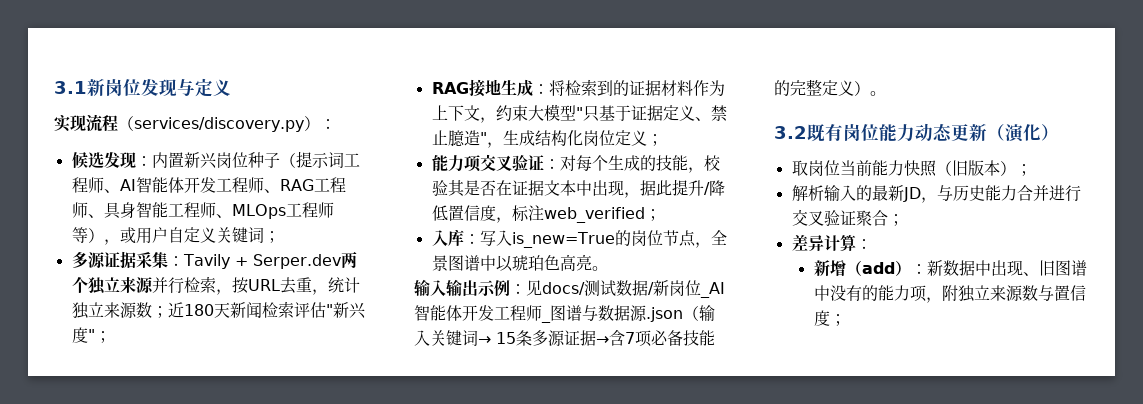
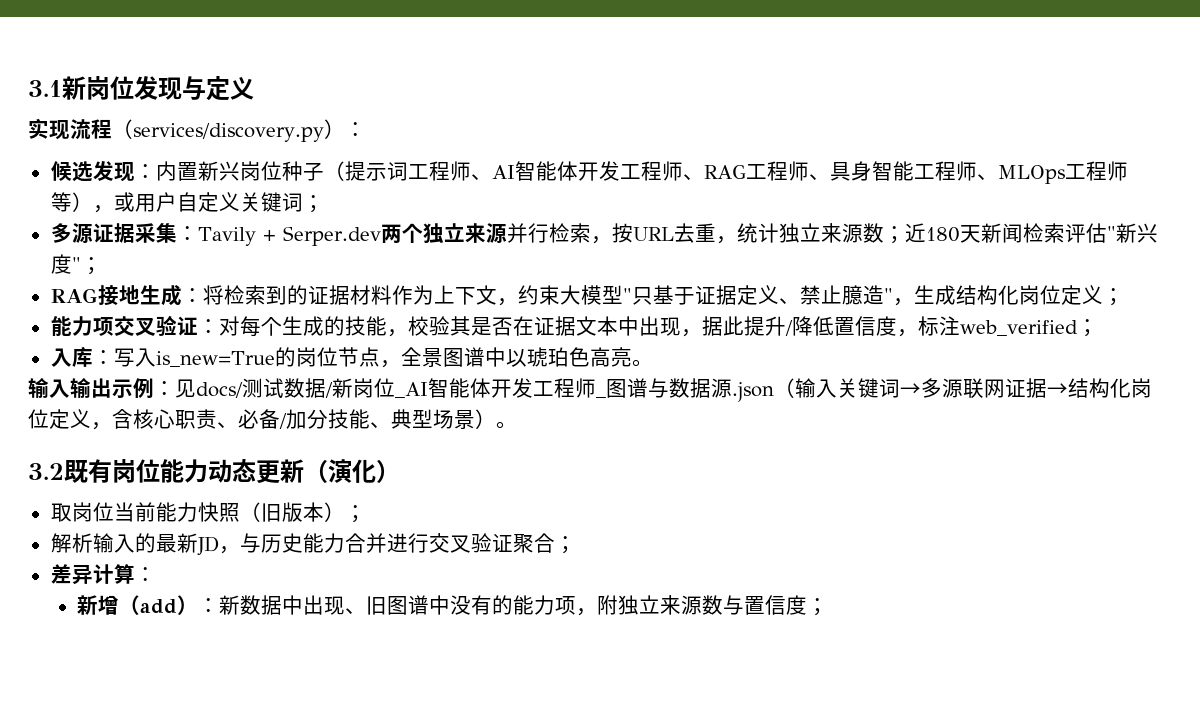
- 输入输出示例：见docs/测试数据/新岗位_AI智能体开发工程师_图谱与数据源.json（输入关键词→ 15条多源证据→含7项必备技能的完整定义）。
+ 输入输出示例：见docs/测试数据/新岗位_AI智能体开发工程师_图谱与数据源.json（输入关键词→多源联网证据→结构化岗位定义，含核心职责、必备/加分技能、典型场景）。

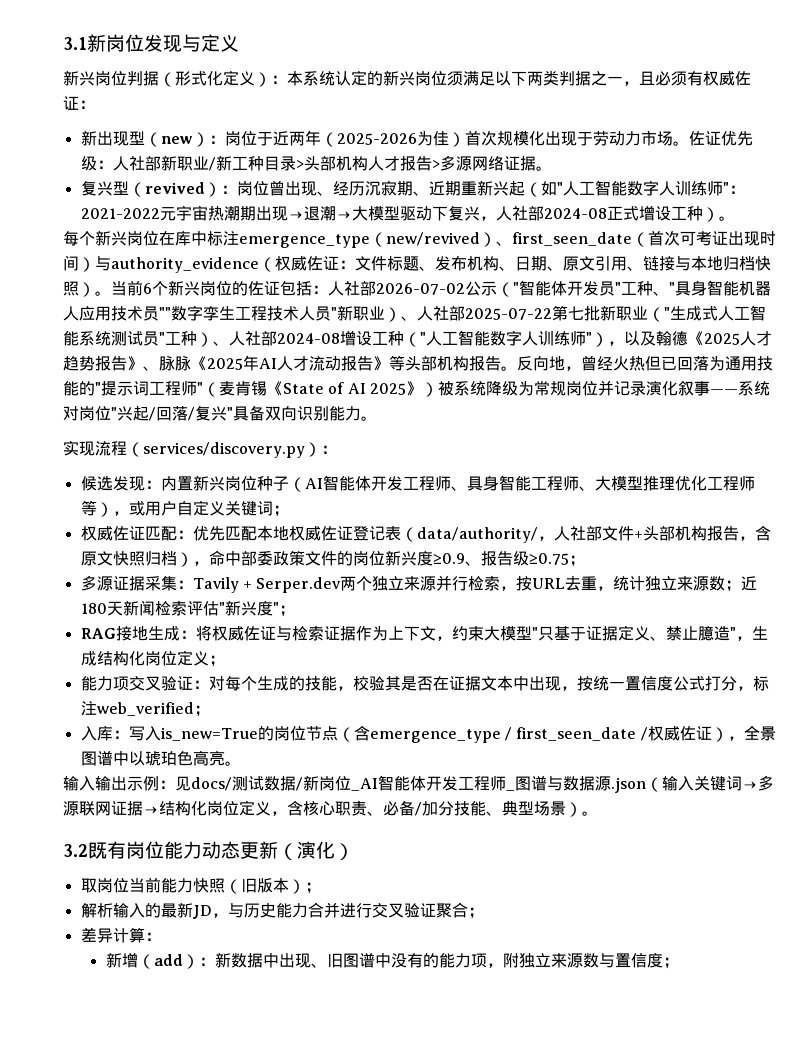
+ 新兴岗位判据（形式化定义）：本系统认定的新兴岗位须满足以下两类判据之一，且必须有权威佐证：
+ 新出现型（new）：岗位于近两年（2025-2026为佳）首次规模化出现于劳动力市场。佐证优先级：人社部新职业/新工种目录>头部机构人才报告>多源网络证据。
+ 复兴型（revived）：岗位曾出现、经历沉寂期、近期重新兴起（如"人工智能数字人训练师"：2021-2022元宇宙热潮期出现→退潮→大模型驱动下复兴，人社部2024-08正式增设工种）。
+ 每个新兴岗位在库中标注emergence_type（new/revived）、first_seen_date（首次可考证出现时间）与authority_evidence（权威佐证：文件标题、发布机构、日期、原文引用、链接与本地归档快照）。当前6个新兴岗位的佐证包括：人社部2026-07-02公示（"智能体开发员"工种、"具身智能机器人应用技术员""数字孪生工程技术人员"新职业）、人社部2025-07-22第七批新职业（"生成式人工智能系统测试员"工种）、人社部2024-08增设工种（"人工智能数字人训练师"），以及翰德《2025人才趋势报告》、脉脉《2025年AI人才流动报告》等头部机构报告。反向地，曾经火热但已回落为通用技能的"提示词工程师"（麦肯锡《State of AI 2025》）被系统降级为常规岗位并记录演化叙事——系统对岗位"兴起/回落/复兴"具备双向识别能力。
- 候选发现：内置新兴岗位种子（提示词工程师、AI智能体开发工程师、RAG工程师、具身智能工程师、MLOps工程师等），或用户自定义关键词；
+ 候选发现：内置新兴岗位种子（AI智能体开发工程师、具身智能工程师、大模型推理优化工程师等），或用户自定义关键词；
+ 权威佐证匹配：优先匹配本地权威佐证登记表（data/authority/，人社部文件+头部机构报告，含原文快照归档），命中部委政策文件的岗位新兴度≥0.9、报告级≥0.75；
- RAG接地生成：将检索到的证据材料作为上下文，约束大模型"只基于证据定义、禁止臆造"，生成结构化岗位定义；
+ RAG接地生成：将权威佐证与检索证据作为上下文，约束大模型"只基于证据定义、禁止臆造"，生成结构化岗位定义；
- 能力项交叉验证：对每个生成的技能，校验其是否在证据文本中出现，据此提升/降低置信度，标注web_verified；
+ 能力项交叉验证：对每个生成的技能，校验其是否在证据文本中出现，按统一置信度公式打分，标注web_verified；
- 入库：写入is_new=True的岗位节点，全景图谱中以琥珀色高亮。
+ 入库：写入is_new=True的岗位节点（含emergence_type / first_seen_date /权威佐证），全景图谱中以琥珀色高亮。

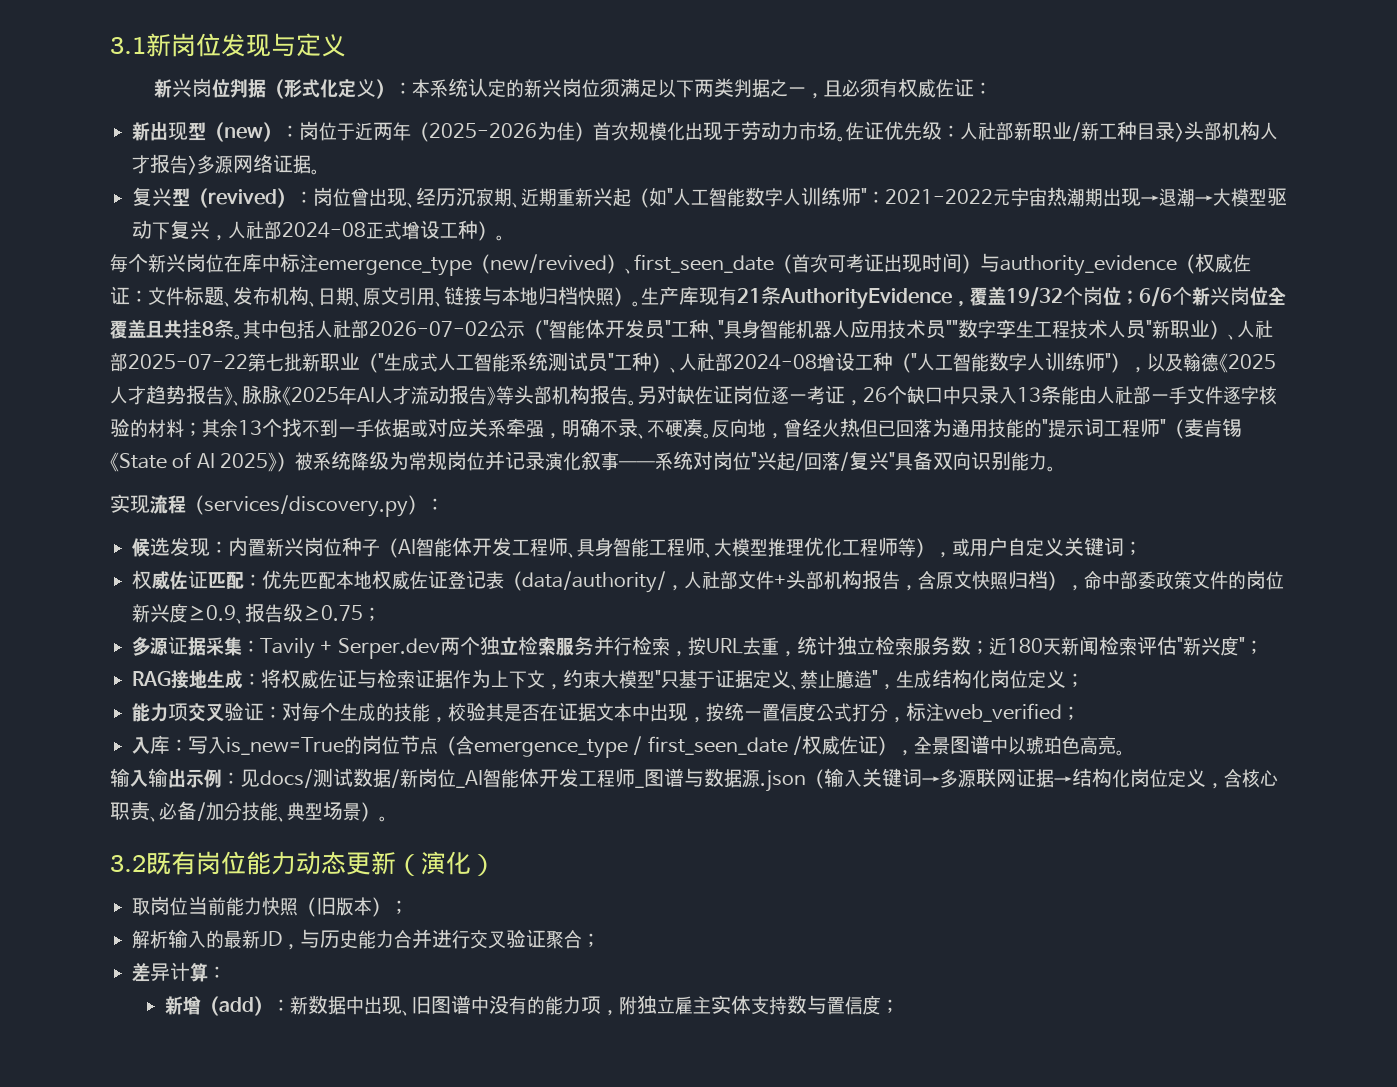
- 当前6个新兴岗位的佐证包括：人社部2026-07-02公示（"智能体开发员"工种、"具身智能机器人应用技术员""数字孪生工程技术人员"新职业）、人社部2025-07-22第七批新职业（"生成式人工智能系统测试员"工种）、人社部2024-08增设工种（"人工智能数字人训练师"），以及翰德《2025人才趋势报告》、脉脉《2025年AI人才流动报告》等头部机构报告。
+ 生产库现有21条AuthorityEvidence，覆盖19/32个岗位；6/6个新兴岗位全覆盖且共挂8条。其中包括人社部2026-07-02公示（"智能体开发员"工种、"具身智能机器人应用技术员""数字孪生工程技术人员"新职业）、人社部2025-07-22第七批新职业（"生成式人工智能系统测试员"工种）、人社部2024-08增设工种（"人工智能数字人训练师"），以及翰德《2025人才趋势报告》、脉脉《2025年AI人才流动报告》等头部机构报告。
+ 另对缺佐证岗位逐一考证，26个缺口中只录入13条能由人社部一手文件逐字核验的材料；其余13个找不到一手依据或对应关系牵强，明确不录、不硬凑。
- 多源证据采集：Tavily + Serper.dev两个独立来源并行检索，按URL去重，统计独立来源数；近180天新闻检索评估"新兴度"；
+ 多源证据采集：Tavily + Serper.dev两个独立检索服务并行检索，按URL去重，统计独立检索服务数；近180天新闻检索评估"新兴度"；
- 新增（add）：新数据中出现、旧图谱中没有的能力项，附独立来源数与置信度；
+ 新增（add）：新数据中出现、旧图谱中没有的能力项，附独立雇主实体支持数与置信度；

